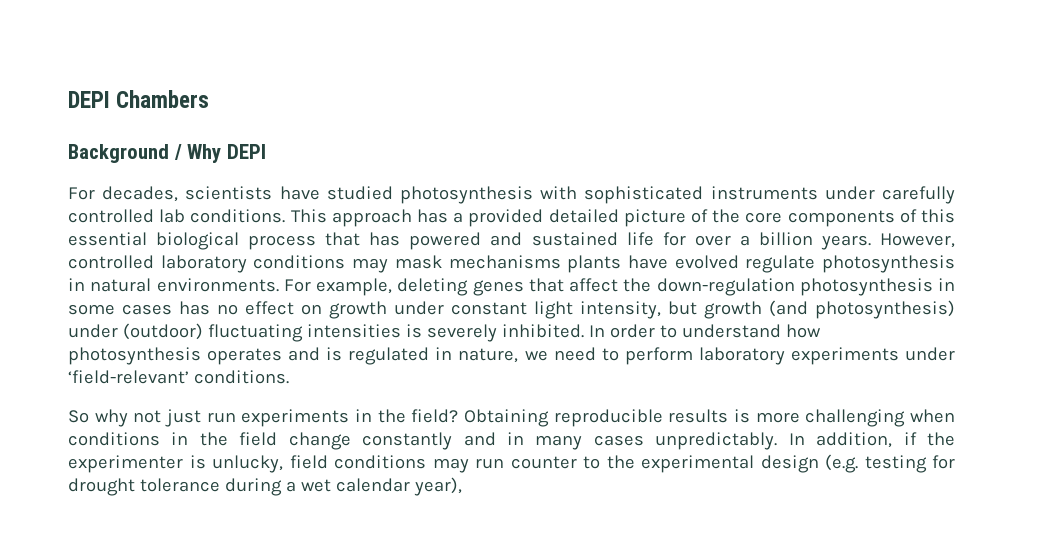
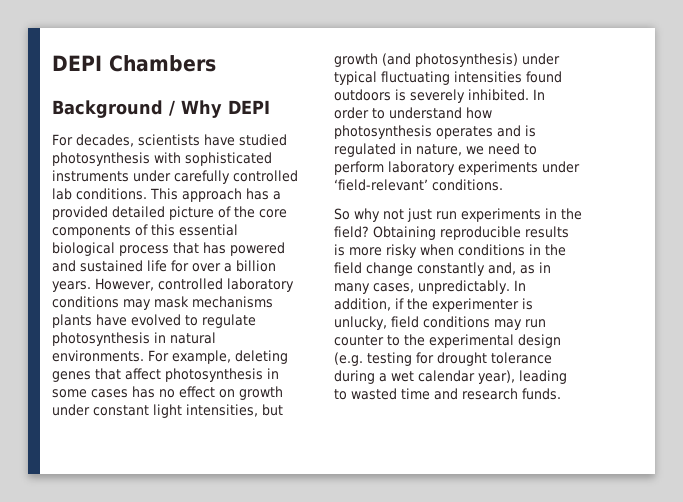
- However, controlled laboratory conditions may mask mechanisms plants have evolved regulate photosynthesis in natural environments.
+ However, controlled laboratory conditions may mask mechanisms plants have evolved to regulate photosynthesis in natural environments.
- For example, deleting genes that affect the down-regulation photosynthesis in some cases has no effect on growth under constant light intensity, but growth (and photosynthesis) under (outdoor) fluctuating intensities is severely inhibited.
+ For example, deleting genes that affect photosynthesis in some cases has no effect on growth under constant light intensities, but growth (and photosynthesis) under typical fluctuating intensities found outdoors is severely inhibited.
- Obtaining reproducible results is more challenging when conditions in the field change constantly and in many cases unpredictably.
+ Obtaining reproducible results is more risky when conditions in the field change constantly and, as in many cases, unpredictably.
- In addition, if the experimenter is unlucky, field conditions may run counter to the experimental design (e.g. testing for drought tolerance during a wet calendar year),
+ In addition, if the experimenter is unlucky, field conditions may run counter to the experimental design (e.g. testing for drought tolerance during a wet calendar year), leading to wasted time and research funds.

